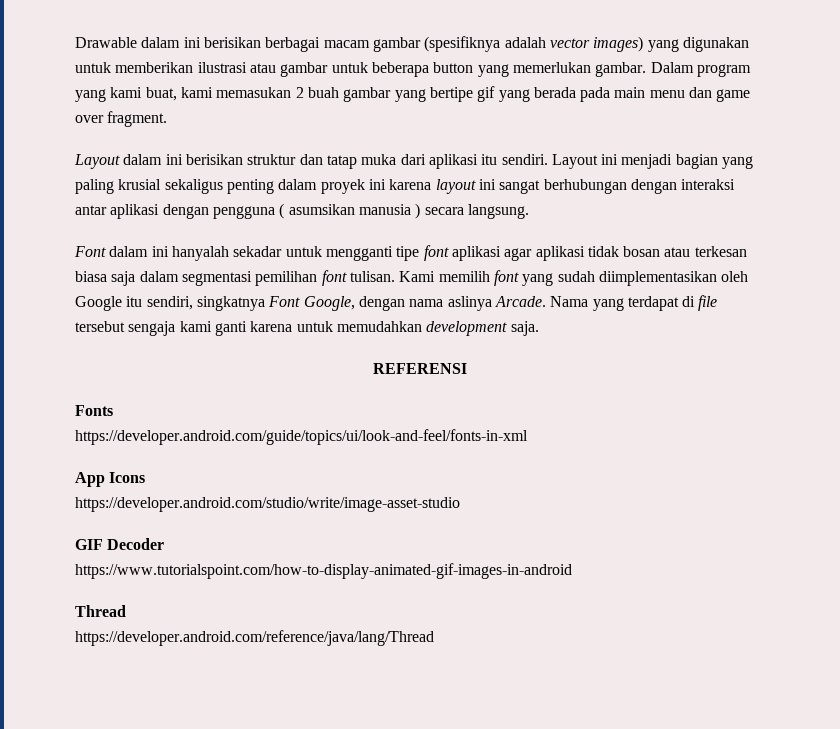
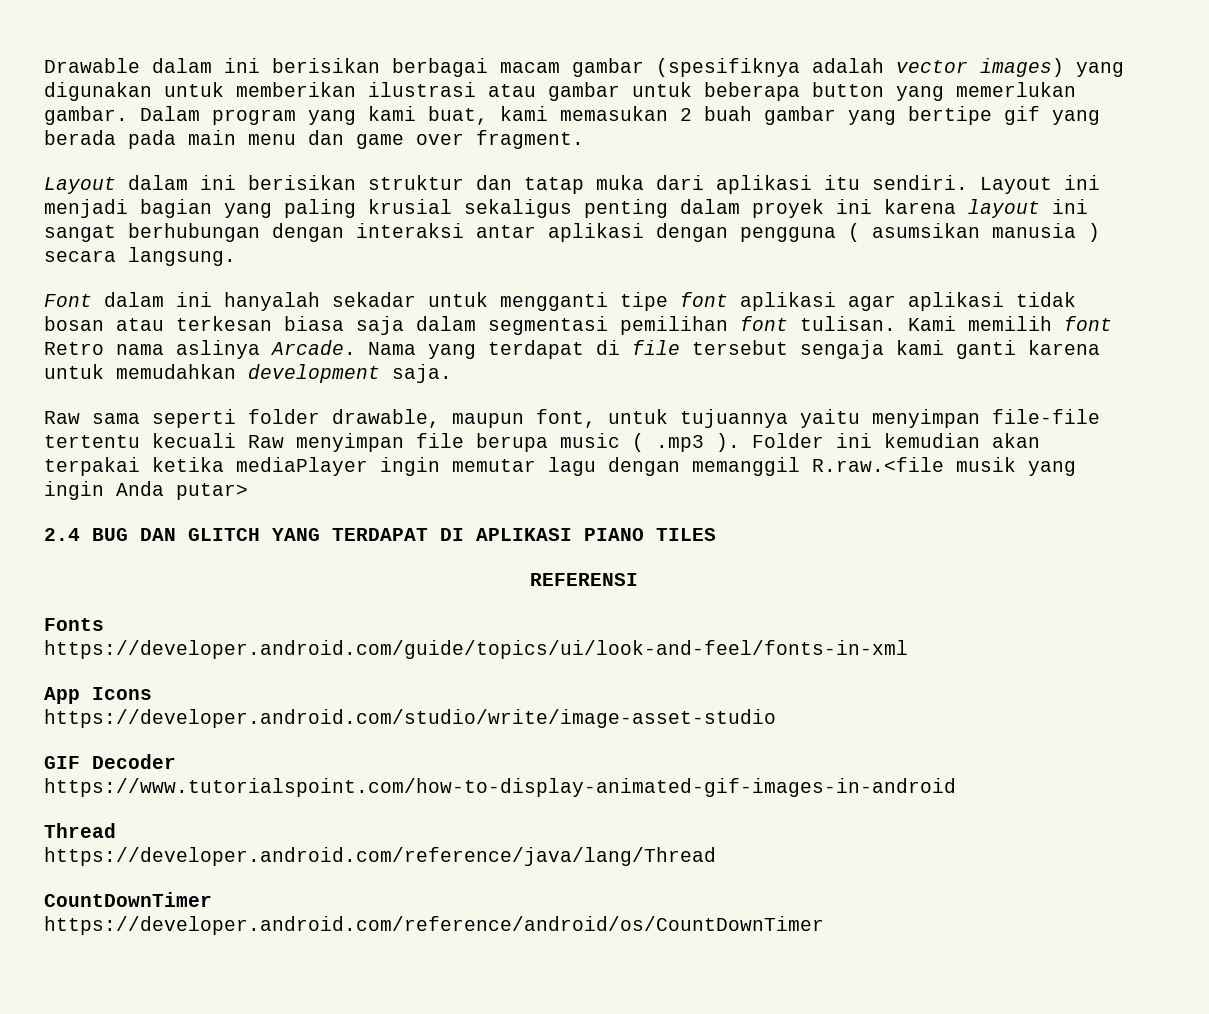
- Kami memilih font yang sudah diimplementasikan oleh Google itu sendiri, singkatnya Font Google, dengan nama aslinya Arcade.
+ Kami memilih font Retro nama aslinya Arcade.
+ Raw sama seperti folder drawable, maupun font, untuk tujuannya yaitu menyimpan file-file tertentu kecuali Raw menyimpan file berupa music ( .mp3 ). Folder ini kemudian akan terpakai ketika mediaPlayer ingin memutar lagu dengan memanggil R.raw.<file musik yang ingin Anda putar>
+ 2.4 BUG DAN GLITCH YANG TERDAPAT DI APLIKASI PIANO TILES
+ CountDownTimer
+ https://developer.android.com/reference/android/os/CountDownTimer

